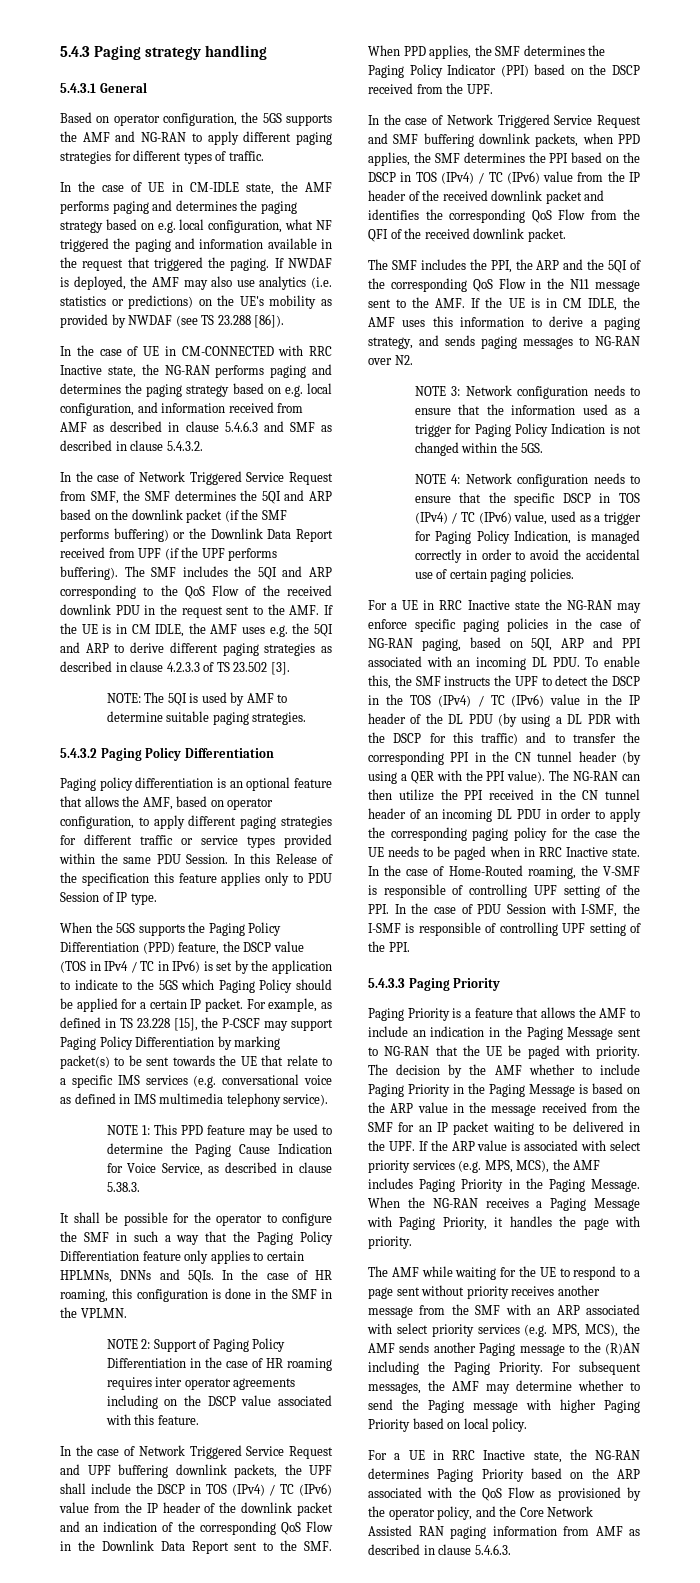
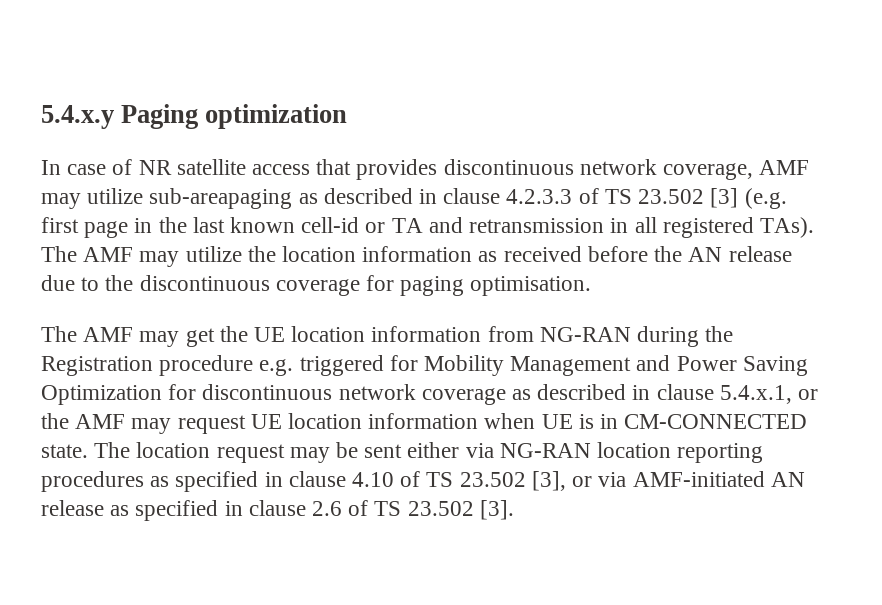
- 5.4.3 Paging strategy handling
- 5.4.3.1 General
- Based on operator configuration, the 5GS supports the AMF and NG-RAN to apply different paging strategies for different types of traffic.
- In the case of UE in CM-IDLE state, the AMF performs paging and determines the paging strategy based on e.g. local configuration, what NF triggered the paging and information available in the request that triggered the paging. If NWDAF is deployed, the AMF may also use analytics (i.e. statistics or predictions) on the UE's mobility as provided by NWDAF (see TS 23.288 [86]).
- In the case of UE in CM-CONNECTED with RRC Inactive state, the NG-RAN performs paging and determines the paging strategy based on e.g. local configuration, and information received from AMF as described in clause 5.4.6.3 and SMF as described in clause 5.4.3.2.
- In the case of Network Triggered Service Request from SMF, the SMF determines the 5QI and ARP based on the downlink packet (if the SMF performs buffering) or the Downlink Data Report received from UPF (if the UPF performs buffering). The SMF includes the 5QI and ARP corresponding to the QoS Flow of the received downlink PDU in the request sent to the AMF. If the UE is in CM IDLE, the AMF uses e.g. the 5QI and ARP to derive different paging strategies as described in clause 4.2.3.3 of TS 23.502 [3].
- NOTE: The 5QI is used by AMF to determine suitable paging strategies.
- 5.4.3.2 Paging Policy Differentiation
- Paging policy differentiation is an optional feature that allows the AMF, based on operator configuration, to apply different paging strategies for different traffic or service types provided within the same PDU Session. In this Release of the specification this feature applies only to PDU Session of IP type.
- When the 5GS supports the Paging Policy Differentiation (PPD) feature, the DSCP value (TOS in IPv4 / TC in IPv6) is set by the application to indicate to the 5GS which Paging Policy should be applied for a certain IP packet. For example, as defined in TS 23.228 [15], the P-CSCF may support Paging Policy Differentiation by marking packet(s) to be sent towards the UE that relate to a specific IMS services (e.g. conversational voice as defined in IMS multimedia telephony service).
- NOTE 1: This PPD feature may be used to determine the Paging Cause Indication for Voice Service, as described in clause 5.38.3.
- It shall be possible for the operator to configure the SMF in such a way that the Paging Policy Differentiation feature only applies to certain HPLMNs, DNNs and 5QIs. In the case of HR roaming, this configuration is done in the SMF in the VPLMN.
- NOTE 2: Support of Paging Policy Differentiation in the case of HR roaming requires inter operator agreements including on the DSCP value associated with this feature.
- In the case of Network Triggered Service Request and UPF buffering downlink packets, the UPF shall include the DSCP in TOS (IPv4) / TC (IPv6) value from the IP header of the downlink packet and an indication of the corresponding QoS Flow in the Downlink Data Report sent to the SMF. When PPD applies, the SMF determines the Paging Policy Indicator (PPI) based on the DSCP received from the UPF.
- In the case of Network Triggered Service Request and SMF buffering downlink packets, when PPD applies, the SMF determines the PPI based on the DSCP in TOS (IPv4) / TC (IPv6) value from the IP header of the received downlink packet and identifies the corresponding QoS Flow from the QFI of the received downlink packet.
- The SMF includes the PPI, the ARP and the 5QI of the corresponding QoS Flow in the N11 message sent to the AMF. If the UE is in CM IDLE, the AMF uses this information to derive a paging strategy, and sends paging messages to NG-RAN over N2.
- NOTE 3: Network configuration needs to ensure that the information used as a trigger for Paging Policy Indication is not changed within the 5GS.
- NOTE 4: Network configuration needs to ensure that the specific DSCP in TOS (IPv4) / TC (IPv6) value, used as a trigger for Paging Policy Indication, is managed correctly in order to avoid the accidental use of certain paging policies.
- For a UE in RRC Inactive state the NG-RAN may enforce specific paging policies in the case of NG-RAN paging, based on 5QI, ARP and PPI associated with an incoming DL PDU. To enable this, the SMF instructs the UPF to detect the DSCP in the TOS (IPv4) / TC (IPv6) value in the IP header of the DL PDU (by using a DL PDR with the DSCP for this traffic) and to transfer the corresponding PPI in the CN tunnel header (by using a QER with the PPI value). The NG-RAN can then utilize the PPI received in the CN tunnel header of an incoming DL PDU in order to apply the corresponding paging policy for the case the UE needs to be paged when in RRC Inactive state. In the case of Home-Routed roaming, the V-SMF is responsible of controlling UPF setting of the PPI. In the case of PDU Session with I-SMF, the I-SMF is responsible of controlling UPF setting of the PPI.
- 5.4.3.3 Paging Priority
- Paging Priority is a feature that allows the AMF to include an indication in the Paging Message sent to NG-RAN that the UE be paged with priority. The decision by the AMF whether to include Paging Priority in the Paging Message is based on the ARP value in the message received from the SMF for an IP packet waiting to be delivered in the UPF. If the ARP value is associated with select priority services (e.g. MPS, MCS), the AMF includes Paging Priority in the Paging Message. When the NG-RAN receives a Paging Message with Paging Priority, it handles the page with priority.
- The AMF while waiting for the UE to respond to a page sent without priority receives another message from the SMF with an ARP associated with select priority services (e.g. MPS, MCS), the AMF sends another Paging message to the (R)AN including the Paging Priority. For subsequent messages, the AMF may determine whether to send the Paging message with higher Paging Priority based on local policy.
- For a UE in RRC Inactive state, the NG-RAN determines Paging Priority based on the ARP associated with the QoS Flow as provisioned by the operator policy, and the Core Network Assisted RAN paging information from AMF as described in clause 5.4.6.3.
+ 5.4.x.y Paging optimization
+ In case of NR satellite access that provides discontinuous network coverage, AMF may utilize sub-areapaging as described in clause 4.2.3.3 of TS 23.502 [3] (e.g. first page in the last known cell-id or TA and retransmission in all registered TAs). The AMF may utilize the location information as received before the AN release due to the discontinuous coverage for paging optimisation.
+ The AMF may get the UE location information from NG-RAN during the Registration procedure e.g. triggered for Mobility Management and Power Saving Optimization for discontinuous network coverage as described in clause 5.4.x.1, or the AMF may request UE location information when UE is in CM-CONNECTED state. The location request may be sent either via NG-RAN location reporting procedures as specified in clause 4.10 of TS 23.502 [3], or via AMF-initiated AN release as specified in clause 2.6 of TS 23.502 [3].

